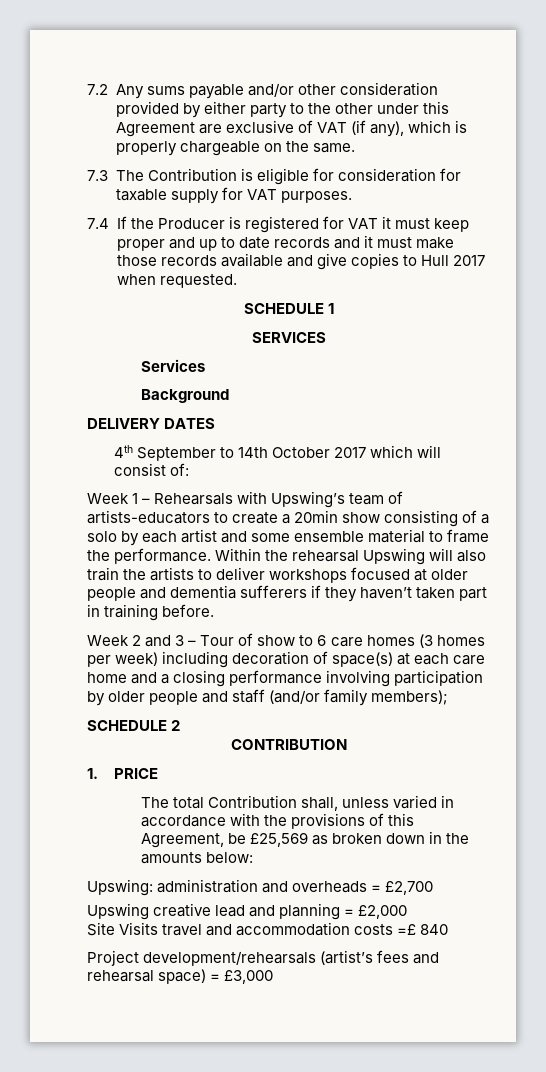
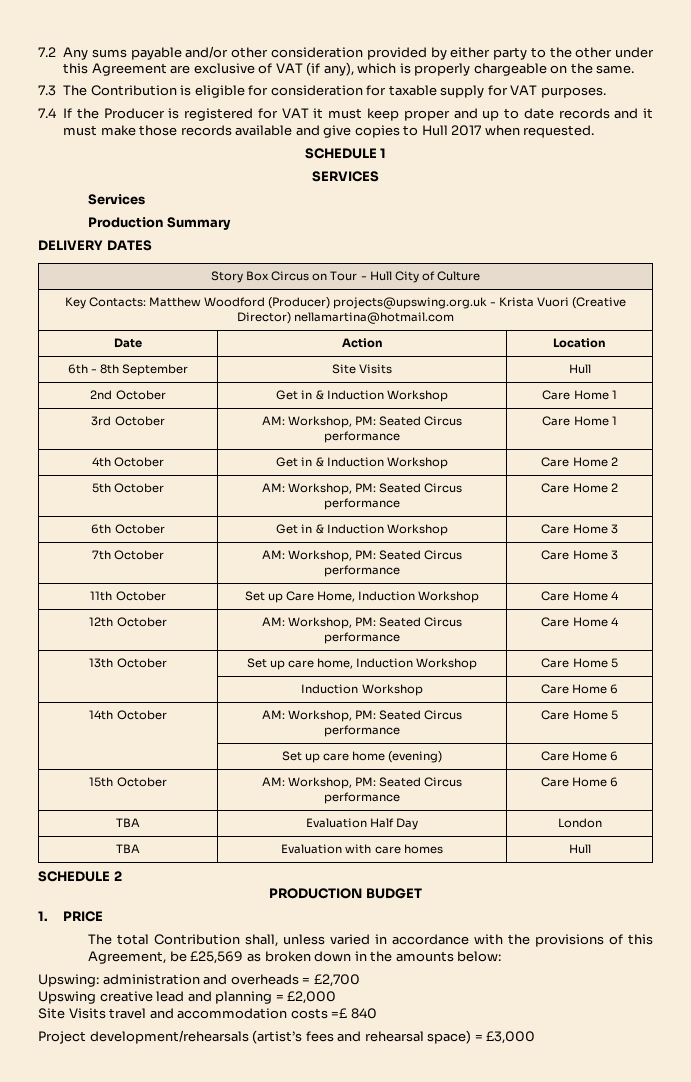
- Background
+ Production Summary
- 4th September to 14th October 2017 which will consist of:
- Week 1 – Rehearsals with Upswing’s team of artists-educators to create a 20min show consisting of a solo by each artist and some ensemble material to frame the performance. Within the rehearsal Upswing will also train the artists to deliver workshops focused at older people and dementia sufferers if they haven’t taken part in training before.
- Week 2 and 3 – Tour of show to 6 care homes (3 homes per week) including decoration of space(s) at each care home and a closing performance involving participation by older people and staff (and/or family members);
+ Story Box Circus on Tour - Hull City of Culture
+ Key Contacts: Matthew Woodford (Producer) projects@upswing.org.uk - Krista Vuori (Creative Director) nellamartina@hotmail.com
+ Date | Action | Location
+ 6th - 8th September | Site Visits | Hull
+ 2nd October | Get in & Induction Workshop | Care Home 1
+ 3rd October | AM: Workshop, PM: Seated Circus performance | Care Home 1
+ 4th October | Get in & Induction Workshop | Care Home 2
+ 5th October | AM: Workshop, PM: Seated Circus performance | Care Home 2
+ 6th October | Get in & Induction Workshop | Care Home 3
+ 7th October | AM: Workshop, PM: Seated Circus performance | Care Home 3
+ 11th October | Set up Care Home, Induction Workshop | Care Home 4
+ 12th October | AM: Workshop, PM: Seated Circus performance | Care Home 4
+ 13th October | Set up care home, Induction Workshop | Care Home 5
+ | Induction Workshop | Care Home 6
+ 14th October | AM: Workshop, PM: Seated Circus performance | Care Home 5
+ | Set up care home (evening) | Care Home 6
+ 15th October | AM: Workshop, PM: Seated Circus performance | Care Home 6
+ TBA | Evaluation Half Day | London
+ TBA | Evaluation with care homes | Hull
- CONTRIBUTION
+ PRODUCTION BUDGET

